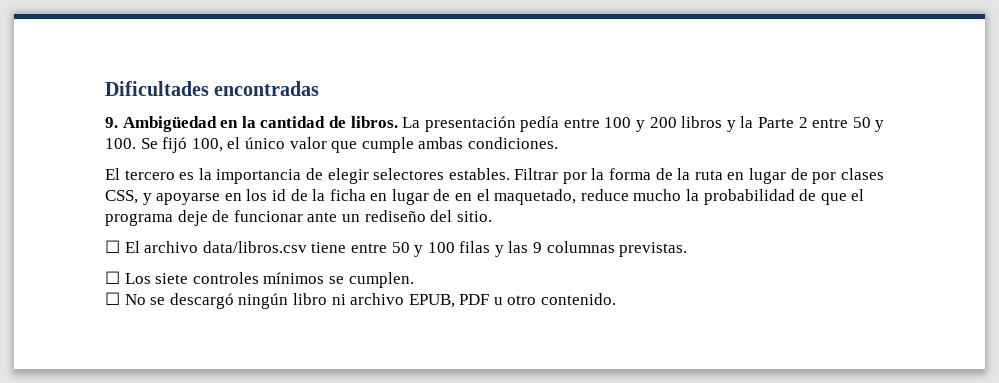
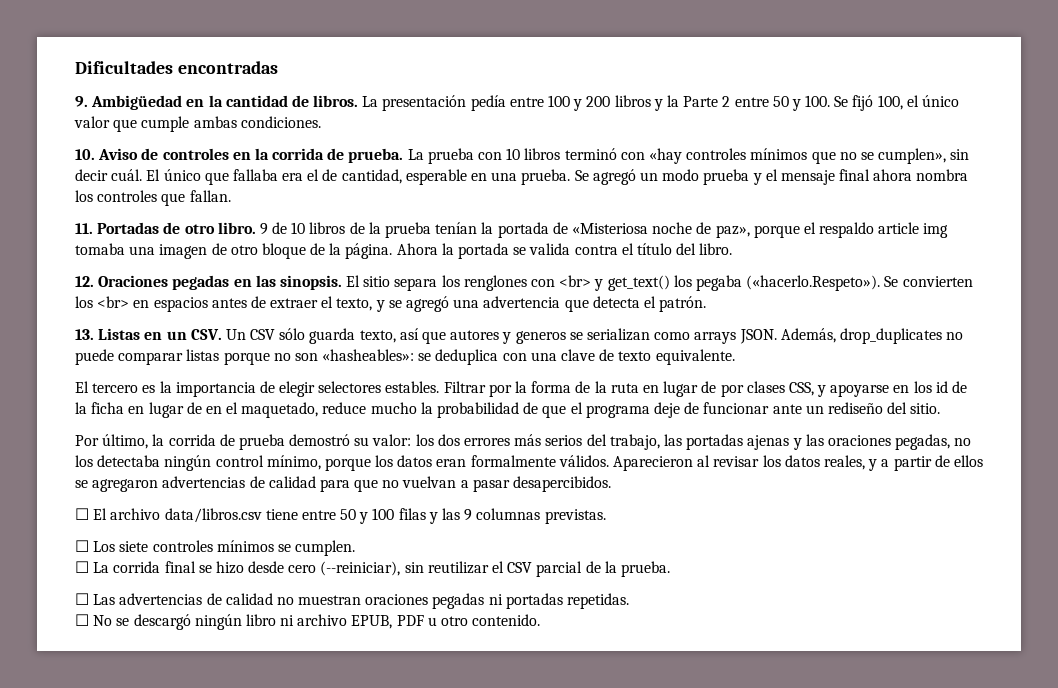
+ 10. Aviso de controles en la corrida de prueba. La prueba con 10 libros terminó con «hay controles mínimos que no se cumplen», sin decir cuál. El único que fallaba era el de cantidad, esperable en una prueba. Se agregó un modo prueba y el mensaje final ahora nombra los controles que fallan.
+ 11. Portadas de otro libro. 9 de 10 libros de la prueba tenían la portada de «Misteriosa noche de paz», porque el respaldo article img tomaba una imagen de otro bloque de la página. Ahora la portada se valida contra el título del libro.
+ 12. Oraciones pegadas en las sinopsis. El sitio separa los renglones con <br> y get_text() los pegaba («hacerlo.Respeto»). Se convierten los <br> en espacios antes de extraer el texto, y se agregó una advertencia que detecta el patrón.
+ 13. Listas en un CSV. Un CSV sólo guarda texto, así que autores y generos se serializan como arrays JSON. Además, drop_duplicates no puede comparar listas porque no son «hasheables»: se deduplica con una clave de texto equivalente.
+ Por último, la corrida de prueba demostró su valor: los dos errores más serios del trabajo, las portadas ajenas y las oraciones pegadas, no los detectaba ningún control mínimo, porque los datos eran formalmente válidos. Aparecieron al revisar los datos reales, y a partir de ellos se agregaron advertencias de calidad para que no vuelvan a pasar desapercibidos.
+ ☐ La corrida final se hizo desde cero (--reiniciar), sin reutilizar el CSV parcial de la prueba.
+ ☐ Las advertencias de calidad no muestran oraciones pegadas ni portadas repetidas.

